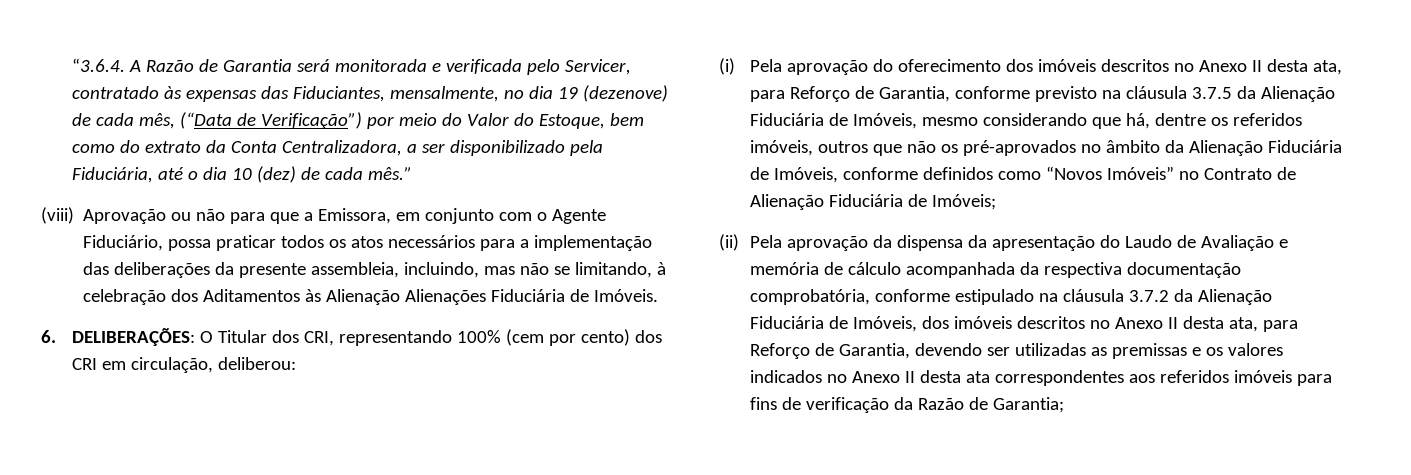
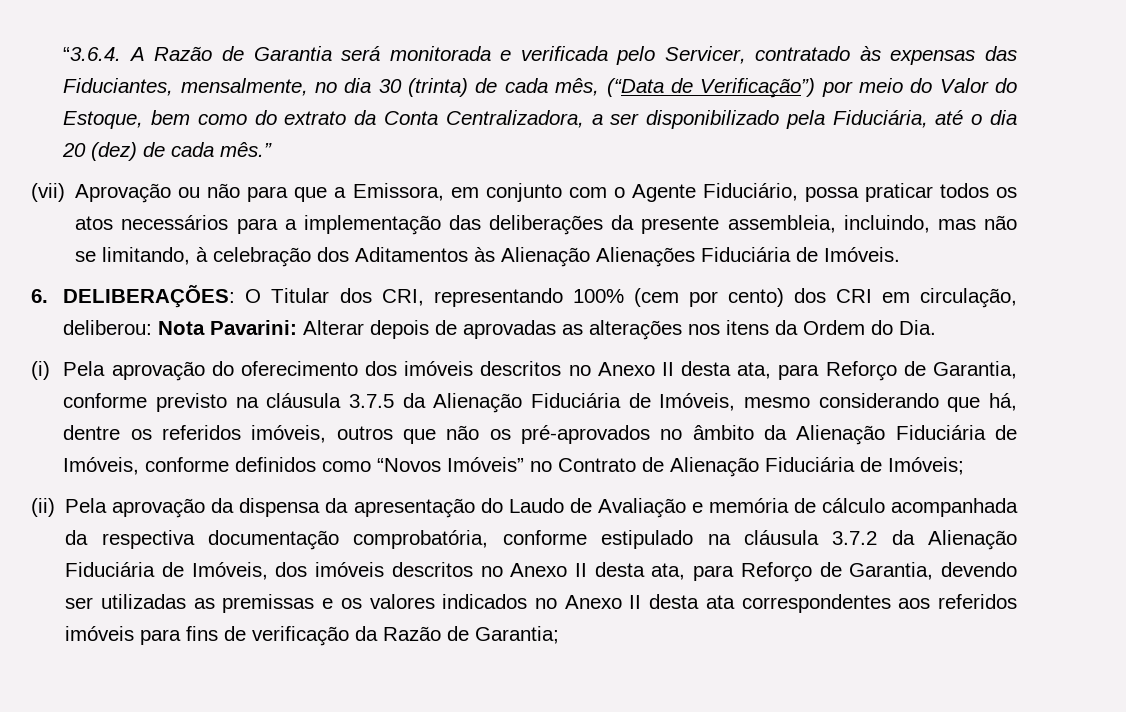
- “3.6.4. A Razão de Garantia será monitorada e verificada pelo Servicer, contratado às expensas das Fiduciantes, mensalmente, no dia 19 (dezenove) de cada mês, (“Data de Verificação”) por meio do Valor do Estoque, bem como do extrato da Conta Centralizadora, a ser disponibilizado pela Fiduciária, até o dia 10 (dez) de cada mês.”
+ “3.6.4. A Razão de Garantia será monitorada e verificada pelo Servicer, contratado às expensas das Fiduciantes, mensalmente, no dia 30 (trinta) de cada mês, (“Data de Verificação”) por meio do Valor do Estoque, bem como do extrato da Conta Centralizadora, a ser disponibilizado pela Fiduciária, até o dia 20 (dez) de cada mês.”
- (viii) Aprovação ou não para que a Emissora, em conjunto com o Agente Fiduciário, possa praticar todos os atos necessários para a implementação das deliberações da presente assembleia, incluindo, mas não se limitando, à celebração dos Aditamentos às Alienação Alienações Fiduciária de Imóveis.
+ (vii) Aprovação ou não para que a Emissora, em conjunto com o Agente Fiduciário, possa praticar todos os atos necessários para a implementação das deliberações da presente assembleia, incluindo, mas não se limitando, à celebração dos Aditamentos às Alienação Alienações Fiduciária de Imóveis.
- 6. DELIBERAÇÕES: O Titular dos CRI, representando 100% (cem por cento) dos CRI em circulação, deliberou:
+ 6. DELIBERAÇÕES: O Titular dos CRI, representando 100% (cem por cento) dos CRI em circulação, deliberou: Nota Pavarini: Alterar depois de aprovadas as alterações nos itens da Ordem do Dia.

